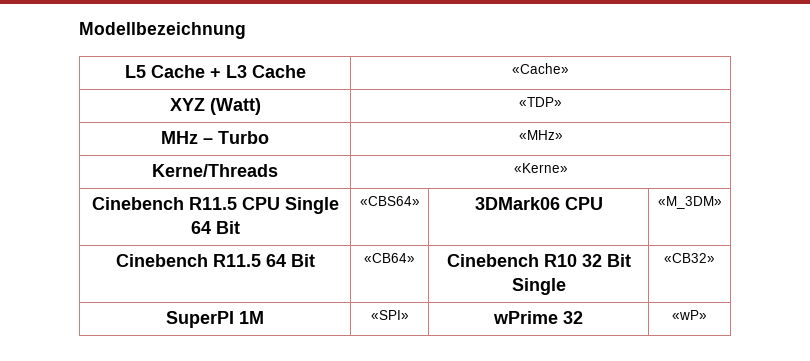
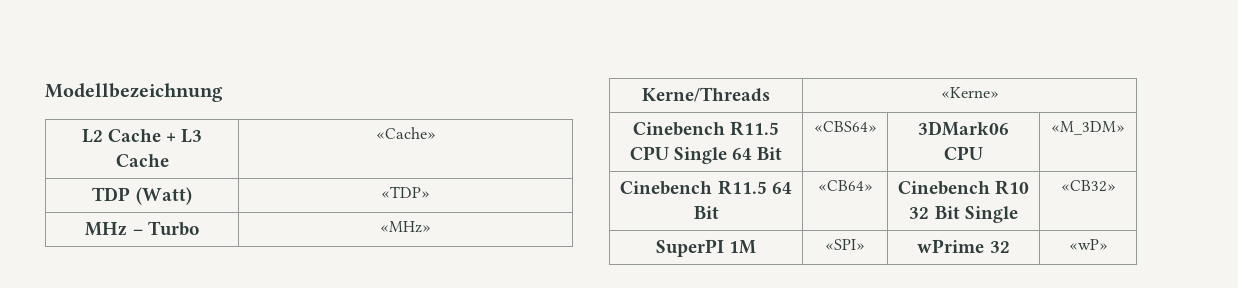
- L5 Cache + L3 Cache | «Cache»
+ L2 Cache + L3 Cache | «Cache»
- XYZ (Watt) | «TDP»
+ TDP (Watt) | «TDP»

